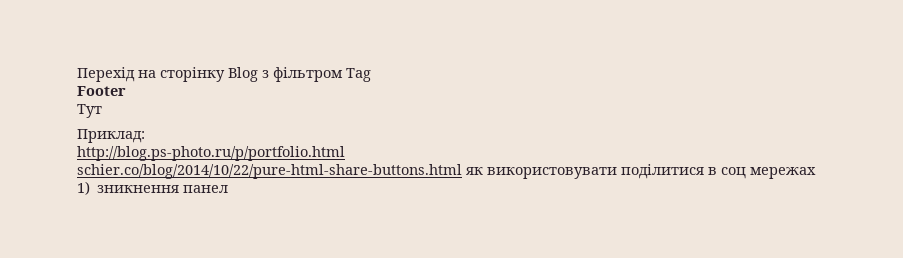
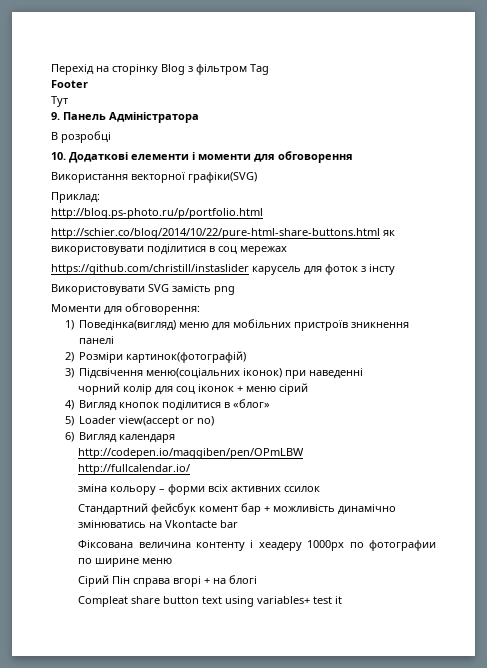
+ 9. Панель Адміністратора
+ В розробці
+ 10. Додаткові елементи і моменти для обговорення
+ Використання векторної графіки(SVG)
- schier.co/blog/2014/10/22/pure-html-share-buttons.html як використовувати поділитися в соц мережах
+ http://schier.co/blog/2014/10/22/pure-html-share-buttons.html як використовувати поділитися в соц мережах
- 1) зникнення панел
+ https://github.com/christill/instaslider карусель для фоток з інсту
+ Використовувати SVG замість png
+ Моменти для обговорення:
+ 1) Поведінка(вигляд) меню для мобільних пристроїв зникнення панелі
+ 2) Розміри картинок(фотографій)
+ 3) Підсвічення меню(соціальних іконок) при наведенні
+ чорний колір для соц іконок + меню сірий
+ 4) Вигляд кнопок поділитися в «блог»
+ 5) Loader view(accept or no)
+ 6) Вигляд календаря
+ http://codepen.io/maggiben/pen/OPmLBW
+ http://fullcalendar.io/
+ зміна кольору – форми всіх активних ссилок
+ Стандартний фейсбук комент бар + можливість динамічно змінюватись на Vkontacte bar
+ Фіксована величина контенту і хеадеру 1000px по фотографии по ширине меню
+ Сірий Пін справа вгорі + на блогі
+ Compleat share button text using variables+ test it

